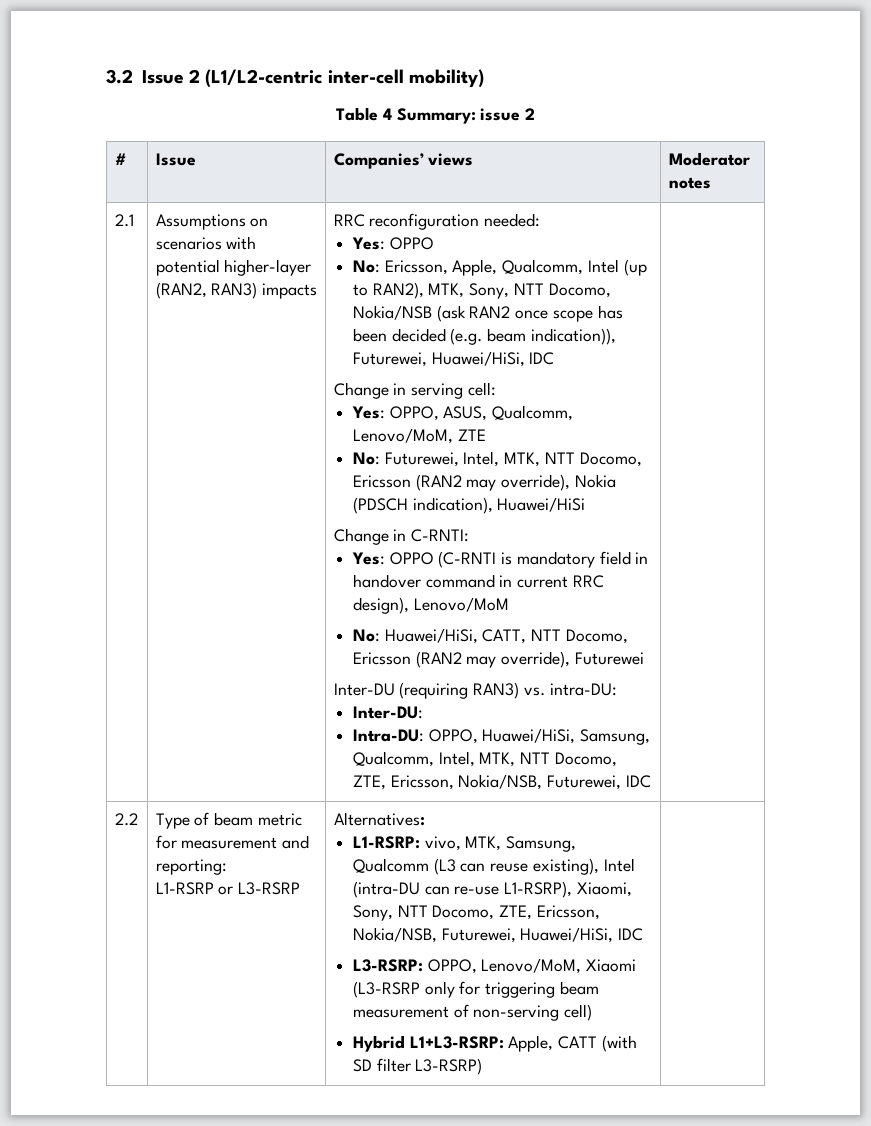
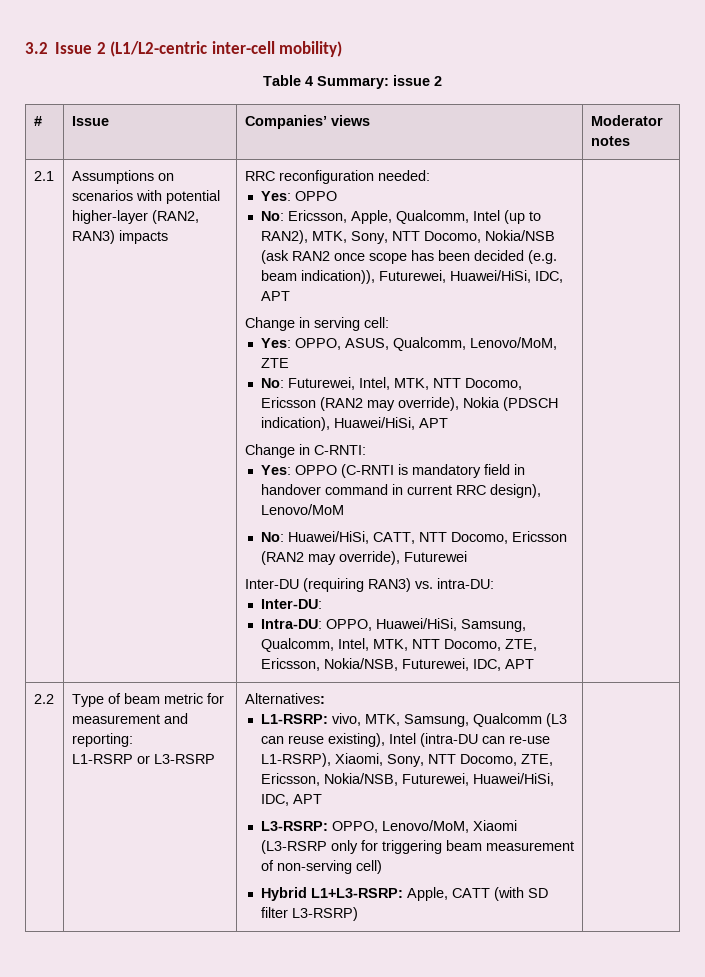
- No: Ericsson, Apple, Qualcomm, Intel (up to RAN2), MTK, Sony, NTT Docomo, Nokia/NSB (ask RAN2 once scope has been decided (e.g. beam indication)), Futurewei, Huawei/HiSi, IDC
+ No: Ericsson, Apple, Qualcomm, Intel (up to RAN2), MTK, Sony, NTT Docomo, Nokia/NSB (ask RAN2 once scope has been decided (e.g. beam indication)), Futurewei, Huawei/HiSi, IDC, APT
- No: Futurewei, Intel, MTK, NTT Docomo, Ericsson (RAN2 may override), Nokia (PDSCH indication), Huawei/HiSi
+ No: Futurewei, Intel, MTK, NTT Docomo, Ericsson (RAN2 may override), Nokia (PDSCH indication), Huawei/HiSi, APT
- Intra-DU: OPPO, Huawei/HiSi, Samsung, Qualcomm, Intel, MTK, NTT Docomo, ZTE, Ericsson, Nokia/NSB, Futurewei, IDC
+ Intra-DU: OPPO, Huawei/HiSi, Samsung, Qualcomm, Intel, MTK, NTT Docomo, ZTE, Ericsson, Nokia/NSB, Futurewei, IDC, APT
- L1-RSRP: vivo, MTK, Samsung, Qualcomm (L3 can reuse existing), Intel (intra-DU can re-use L1-RSRP), Xiaomi, Sony, NTT Docomo, ZTE, Ericsson, Nokia/NSB, Futurewei, Huawei/HiSi, IDC
+ L1-RSRP: vivo, MTK, Samsung, Qualcomm (L3 can reuse existing), Intel (intra-DU can re-use L1-RSRP), Xiaomi, Sony, NTT Docomo, ZTE, Ericsson, Nokia/NSB, Futurewei, Huawei/HiSi, IDC, APT

